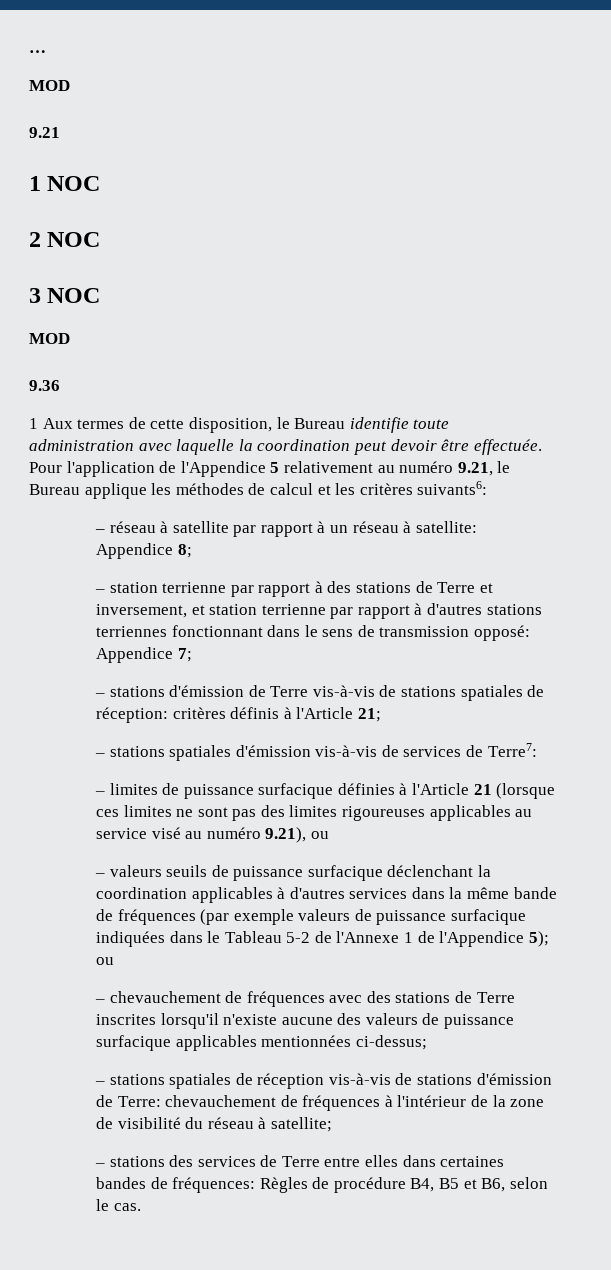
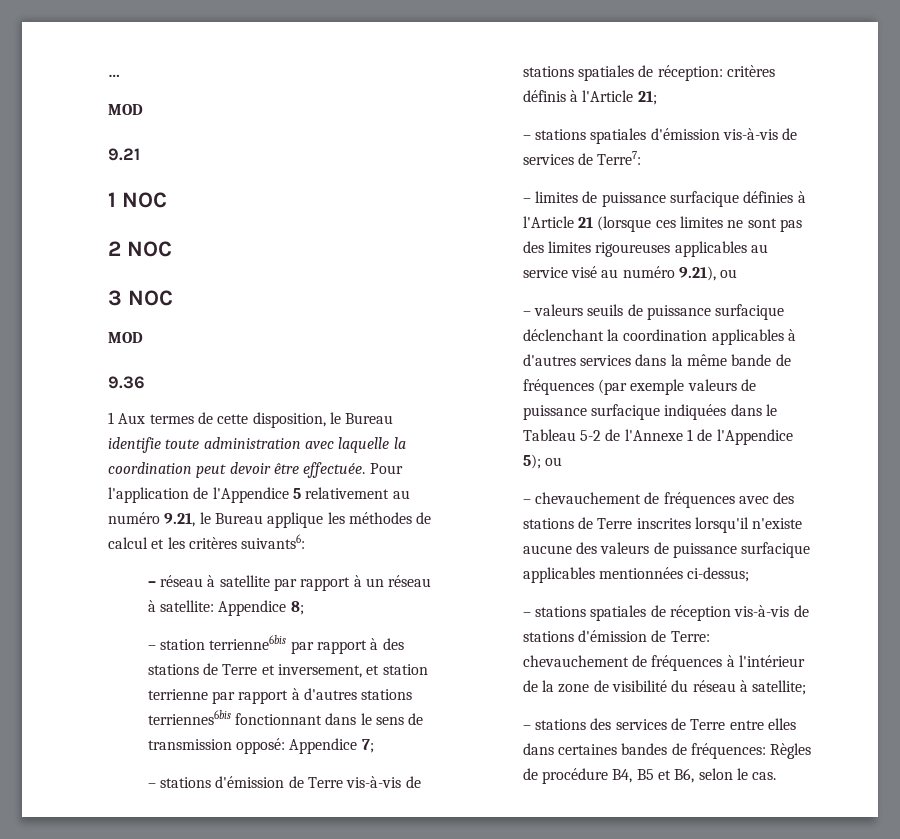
- – station terrienne par rapport à des stations de Terre et inversement, et station terrienne par rapport à d'autres stations terriennes fonctionnant dans le sens de transmission opposé: Appendice 7;
+ – station terrienne6bis par rapport à des stations de Terre et inversement, et station terrienne par rapport à d'autres stations terriennes6bis fonctionnant dans le sens de transmission opposé: Appendice 7;

